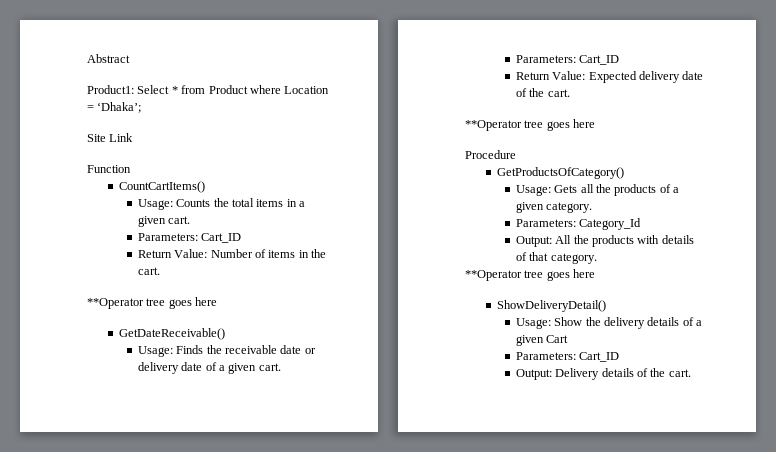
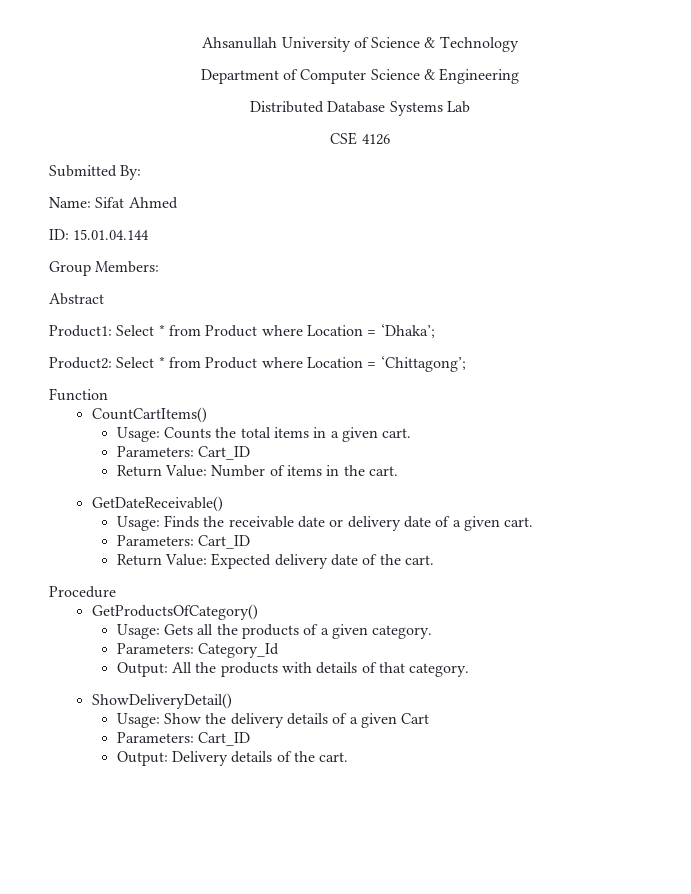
+ Ahsanullah University of Science & Technology
+ Department of Computer Science & Engineering
+ Distributed Database Systems Lab
+ CSE 4126
+ Submitted By:
+ Name: Sifat Ahmed
+ ID: 15.01.04.144
+ Group Members:
- Site Link
+ Product2: Select * from Product where Location = ‘Chittagong’;
  Return Value: Number of items in the cart.
- **Operator tree goes here
  Return Value: Expected delivery date of the cart.
- **Operator tree goes here
  Output: All the products with details of that category.
- **Operator tree goes here

